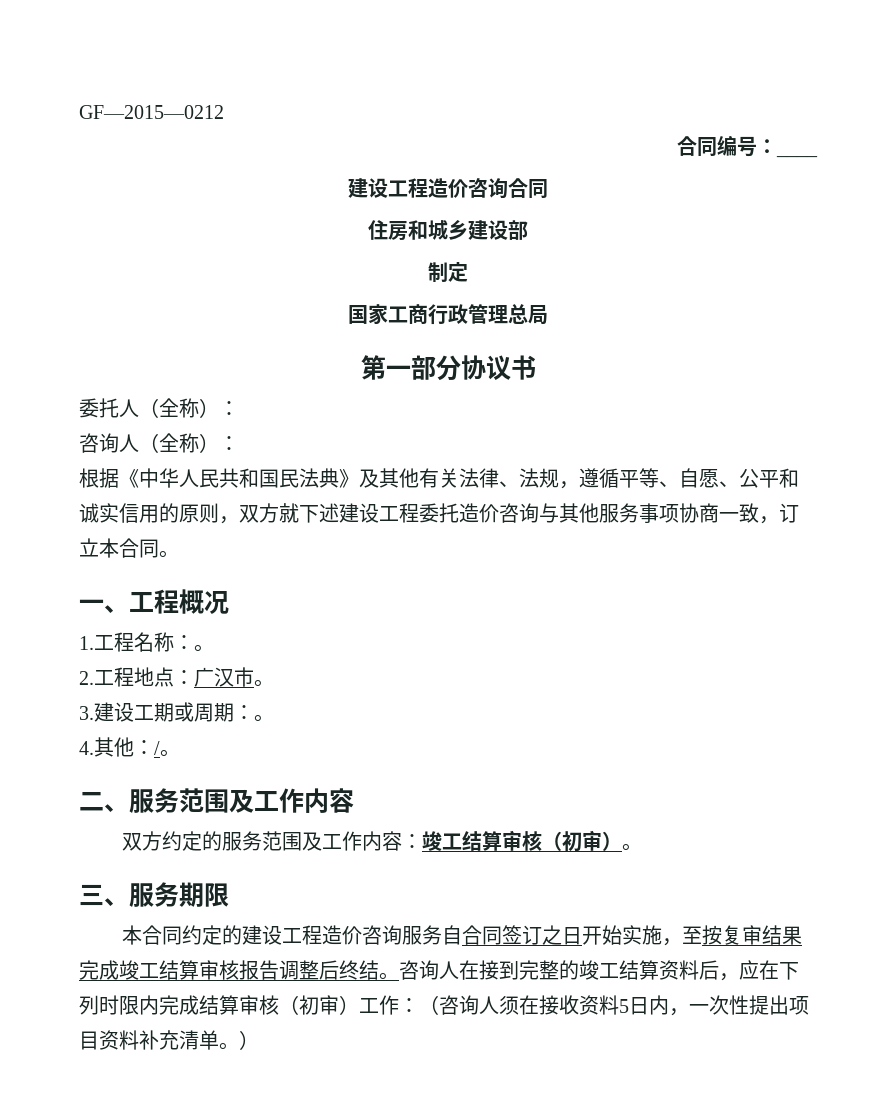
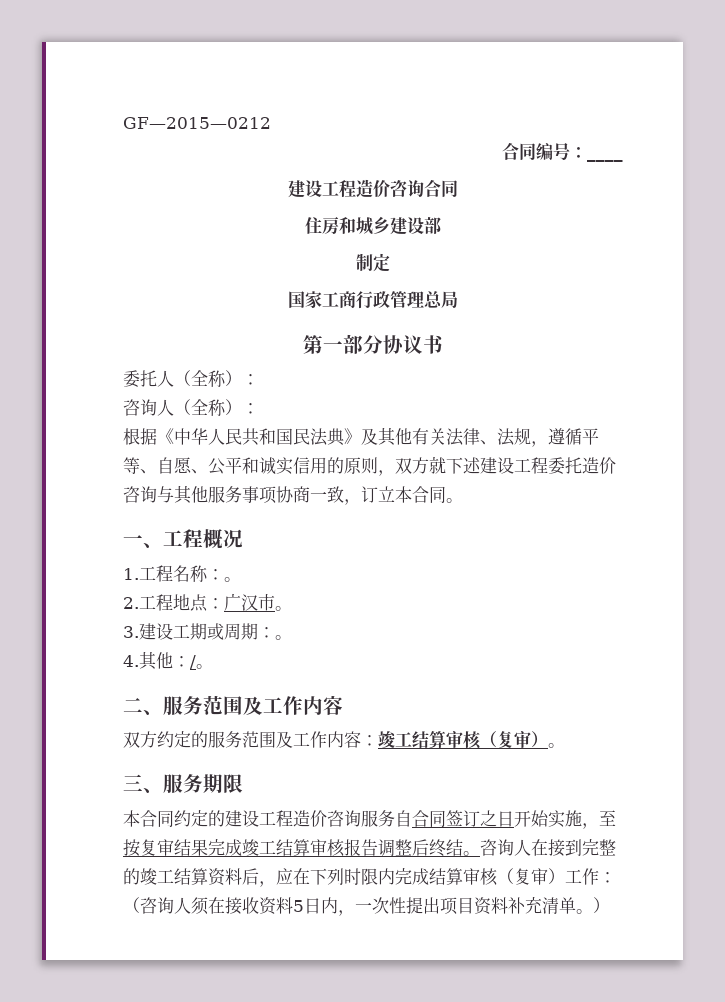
- 双方约定的服务范围及工作内容：竣工结算审核（初审）。
+ 双方约定的服务范围及工作内容：竣工结算审核（复审）。
- 咨询人在接到完整的竣工结算资料后，应在下列时限内完成结算审核（初审）工作：（咨询人须在接收资料5日内，一次性提出项目资料补充清单。）
+ 咨询人在接到完整的竣工结算资料后，应在下列时限内完成结算审核（复审）工作：（咨询人须在接收资料5日内，一次性提出项目资料补充清单。）

